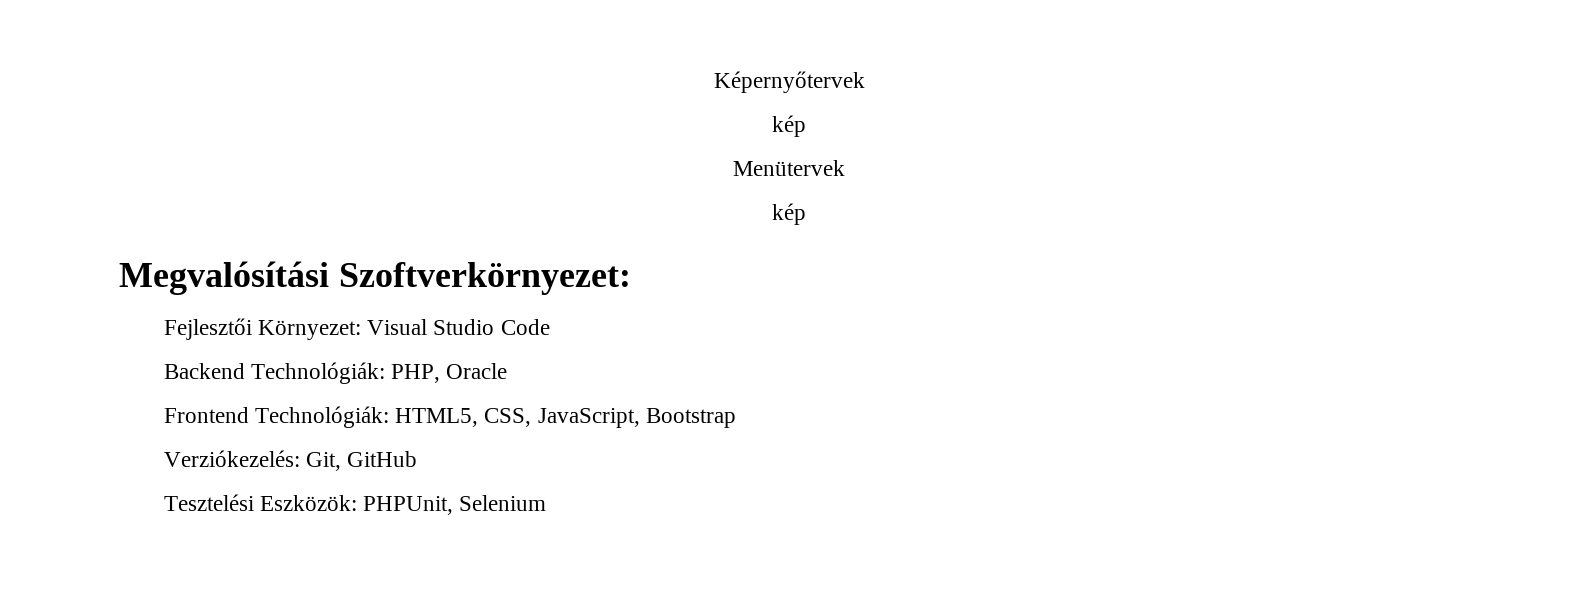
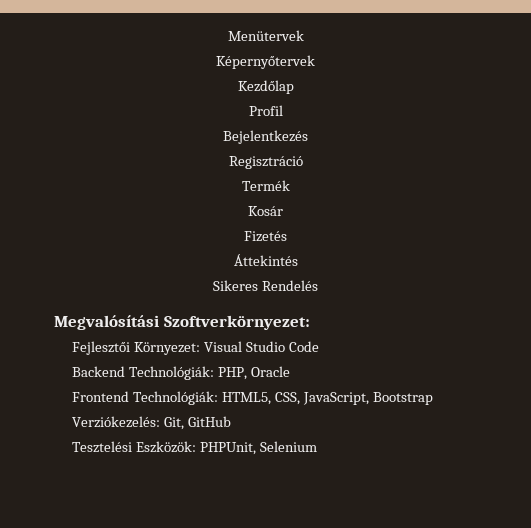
+ Menütervek
  Képernyőtervek
- kép
- Menütervek
- kép
+ Kezdőlap
+ Profil
+ Bejelentkezés
+ Regisztráció
+ Termék
+ Kosár
+ Fizetés
+ Áttekintés
+ Sikeres Rendelés

